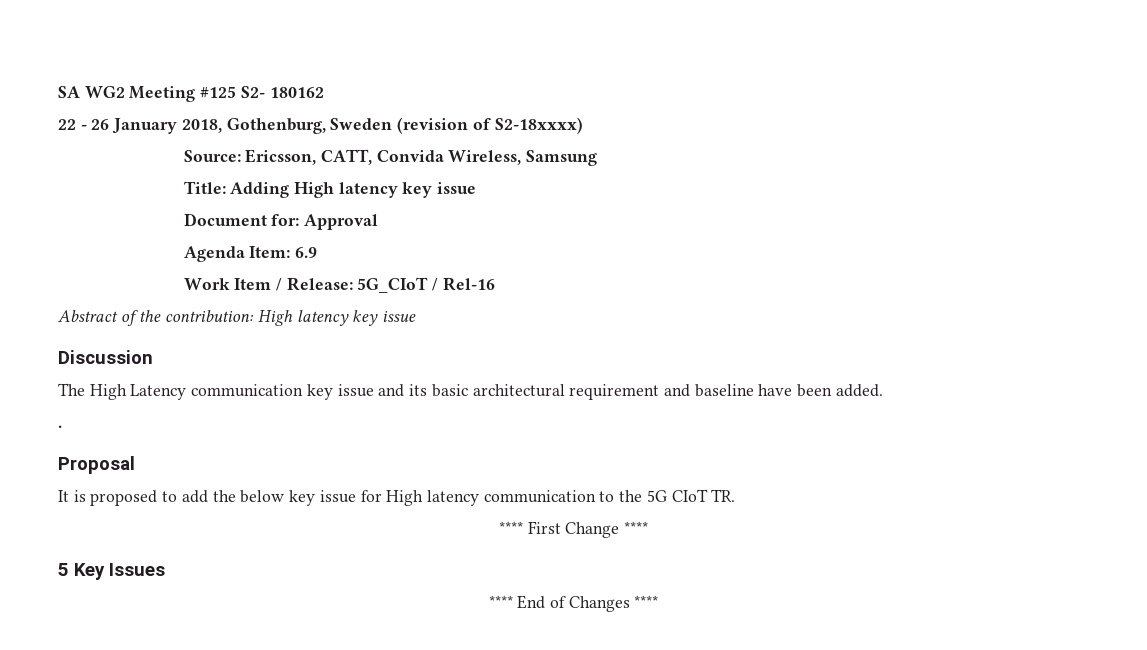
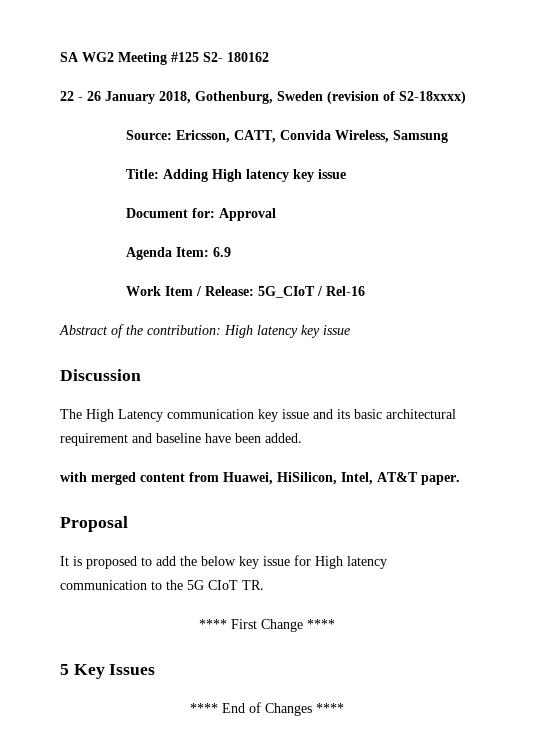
- .
+ with merged content from Huawei, HiSilicon, Intel, AT&T paper.

